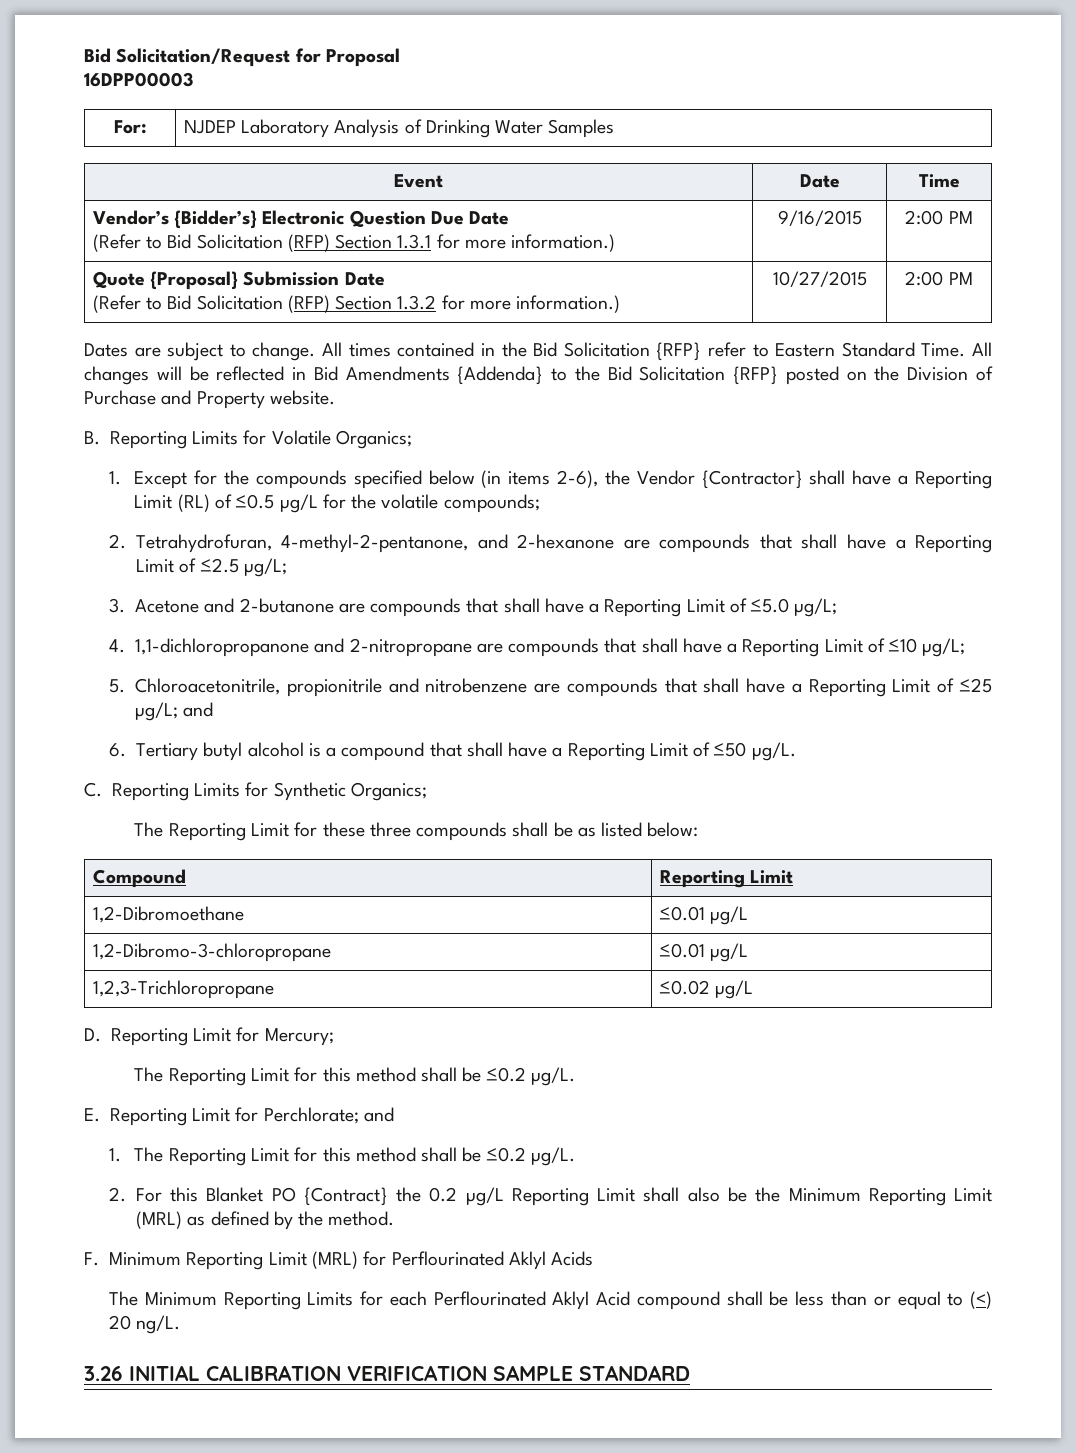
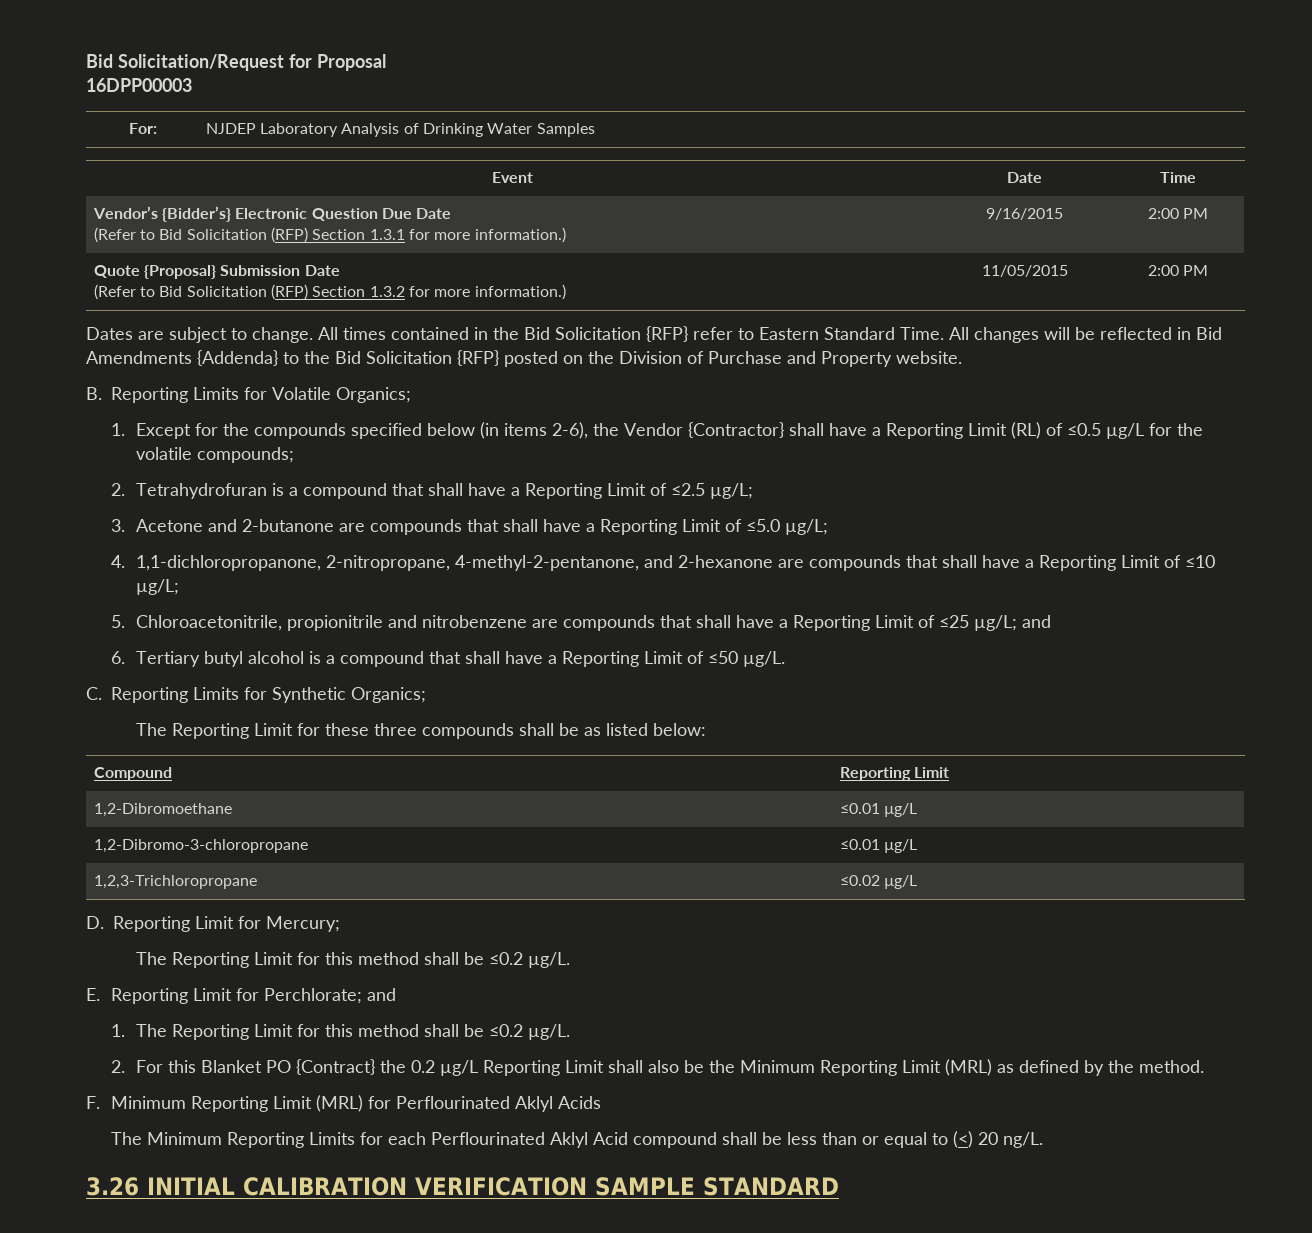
  Quote {Proposal} Submission Date
- (Refer to Bid Solicitation (RFP) Section 1.3.2 for more information.) | 10/27/2015 | 2:00 PM
+ (Refer to Bid Solicitation (RFP) Section 1.3.2 for more information.) | 11/05/2015 | 2:00 PM
- 2. Tetrahydrofuran, 4-methyl-2-pentanone, and 2-hexanone are compounds that shall have a Reporting Limit of ≤2.5 µg/L;
+ 2. Tetrahydrofuran is a compound that shall have a Reporting Limit of ≤2.5 µg/L;
- 4. 1,1-dichloropropanone and 2-nitropropane are compounds that shall have a Reporting Limit of ≤10 µg/L;
+ 4. 1,1-dichloropropanone, 2-nitropropane, 4-methyl-2-pentanone, and 2-hexanone are compounds that shall have a Reporting Limit of ≤10 µg/L;

